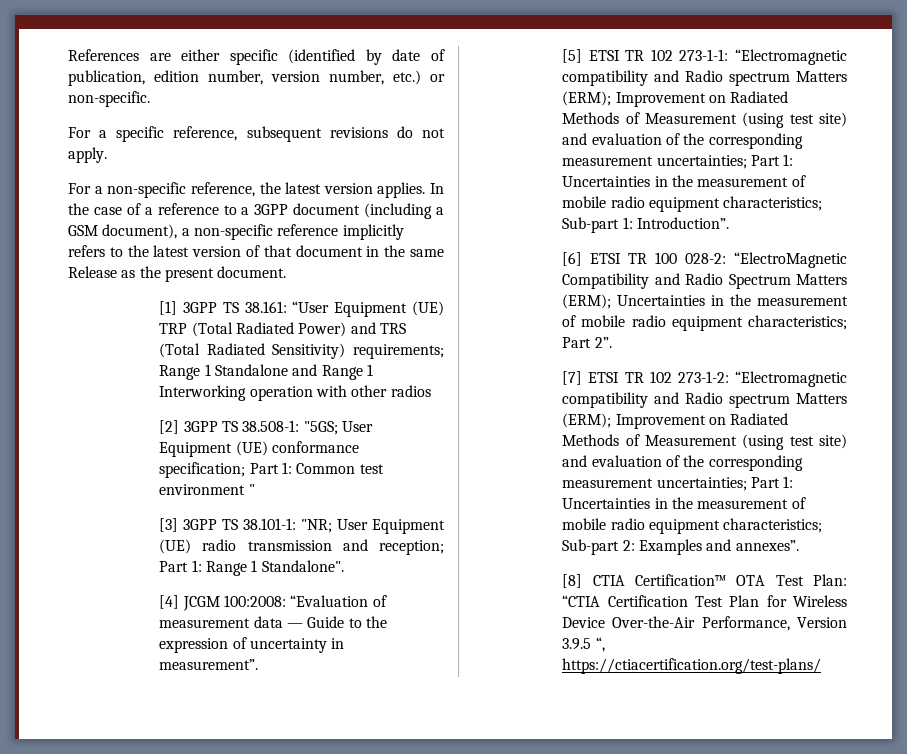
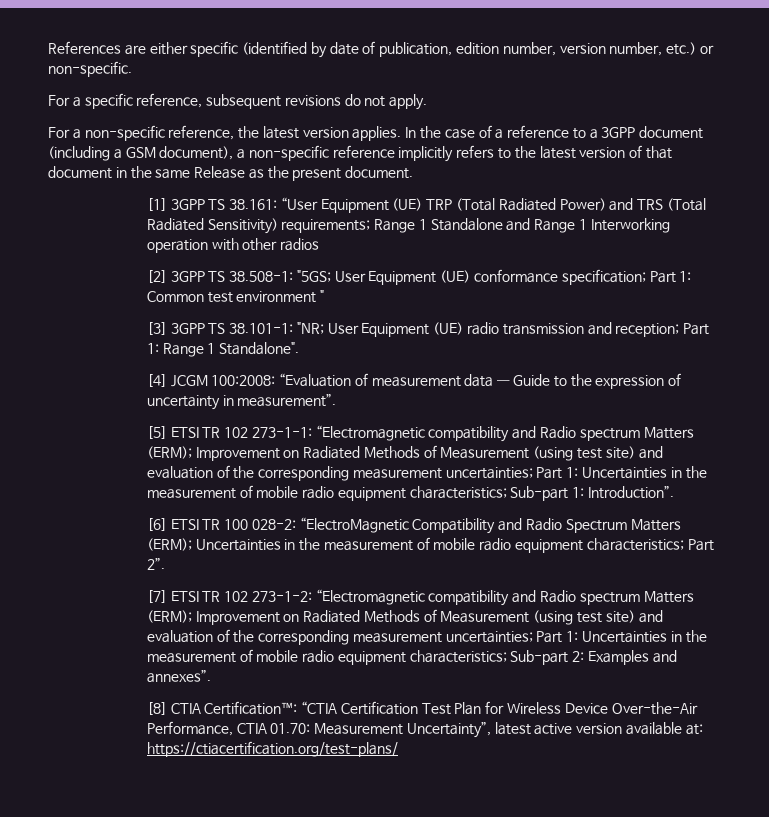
- [8] CTIA Certification™ OTA Test Plan: “CTIA Certification Test Plan for Wireless Device Over-the-Air Performance, Version 3.9.5 “, https://ctiacertification.org/test-plans/
+ [8] CTIA Certification™: “CTIA Certification Test Plan for Wireless Device Over-the-Air Performance, CTIA 01.70: Measurement Uncertainty”, latest active version available at: https://ctiacertification.org/test-plans/

